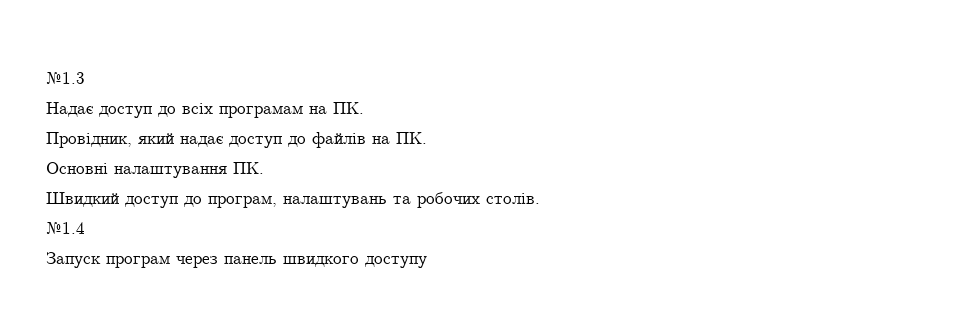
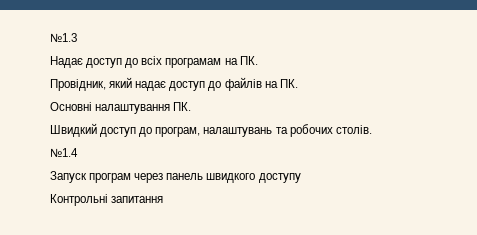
+ Контрольні запитання

